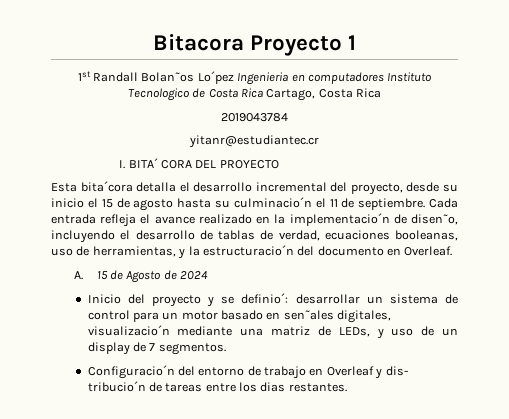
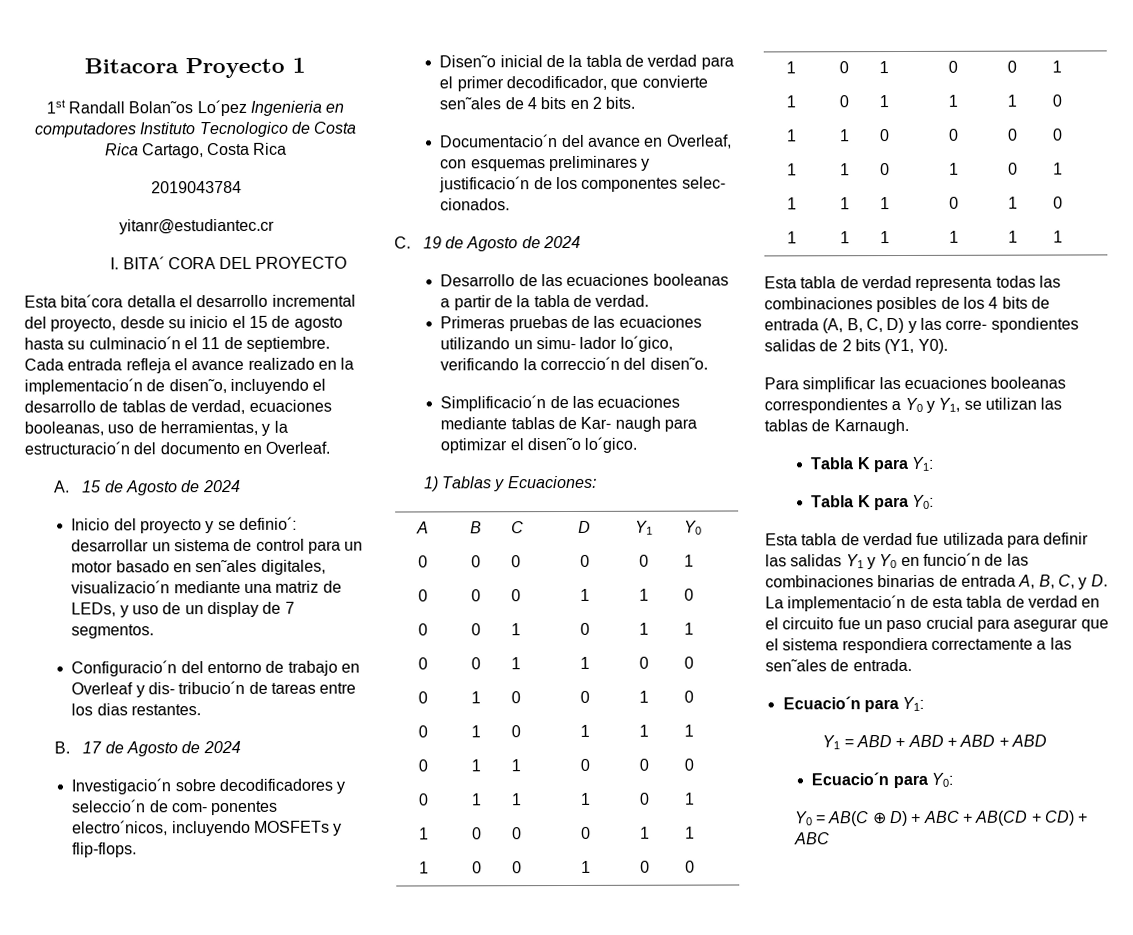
+ B. 17 de Agosto de 2024
+ Investigacio´n sobre decodificadores y seleccio´n de com- ponentes electro´nicos, incluyendo MOSFETs y flip-flops.
+ Disen˜o inicial de la tabla de verdad para el primer decodificador, que convierte sen˜ales de 4 bits en 2 bits.
+ Documentacio´n del avance en Overleaf, con esquemas preliminares y justificacio´n de los componentes selec- cionados.
+ C. 19 de Agosto de 2024
+ Desarrollo de las ecuaciones booleanas a partir de la tabla de verdad.
+ Primeras pruebas de las ecuaciones utilizando un simu- lador lo´gico, verificando la correccio´n del disen˜o.
+ Simplificacio´n de las ecuaciones mediante tablas de Kar- naugh para optimizar el disen˜o lo´gico.
+ 1) Tablas y Ecuaciones:
+ A | B | C | D | Y1 | Y0
+ 0 | 0 | 0 | 0 | 0 | 1
+ 0 | 0 | 0 | 1 | 1 | 0
+ 0 | 0 | 1 | 0 | 1 | 1
+ 0 | 0 | 1 | 1 | 0 | 0
+ 0 | 1 | 0 | 0 | 1 | 0
+ 0 | 1 | 0 | 1 | 1 | 1
+ 0 | 1 | 1 | 0 | 0 | 0
+ 0 | 1 | 1 | 1 | 0 | 1
+ 1 | 0 | 0 | 0 | 1 | 1
+ 1 | 0 | 0 | 1 | 0 | 0
+ 1 | 0 | 1 | 0 | 0 | 1
+ 1 | 0 | 1 | 1 | 1 | 0
+ 1 | 1 | 0 | 0 | 0 | 0
+ 1 | 1 | 0 | 1 | 0 | 1
+ 1 | 1 | 1 | 0 | 1 | 0
+ 1 | 1 | 1 | 1 | 1 | 1
+ Esta tabla de verdad representa todas las combinaciones posibles de los 4 bits de entrada (A, B, C, D) y las corre- spondientes salidas de 2 bits (Y1, Y0).
+ Para simplificar las ecuaciones booleanas correspondientes a Y0 y Y1, se utilizan las tablas de Karnaugh.
+ Tabla K para Y1:
+ Tabla K para Y0:
+ Esta tabla de verdad fue utilizada para definir las salidas Y1 y Y0 en funcio´n de las combinaciones binarias de entrada A, B, C, y D. La implementacio´n de esta tabla de verdad en el circuito fue un paso crucial para asegurar que el sistema respondiera correctamente a las sen˜ales de entrada.
+ Ecuacio´n para Y1:
+ Y1 = ABD + ABD + ABD + ABD
+ Ecuacio´n para Y0:
+ Y0 = AB(C ⊕ D) + ABC + AB(CD + CD) + ABC

